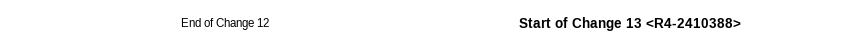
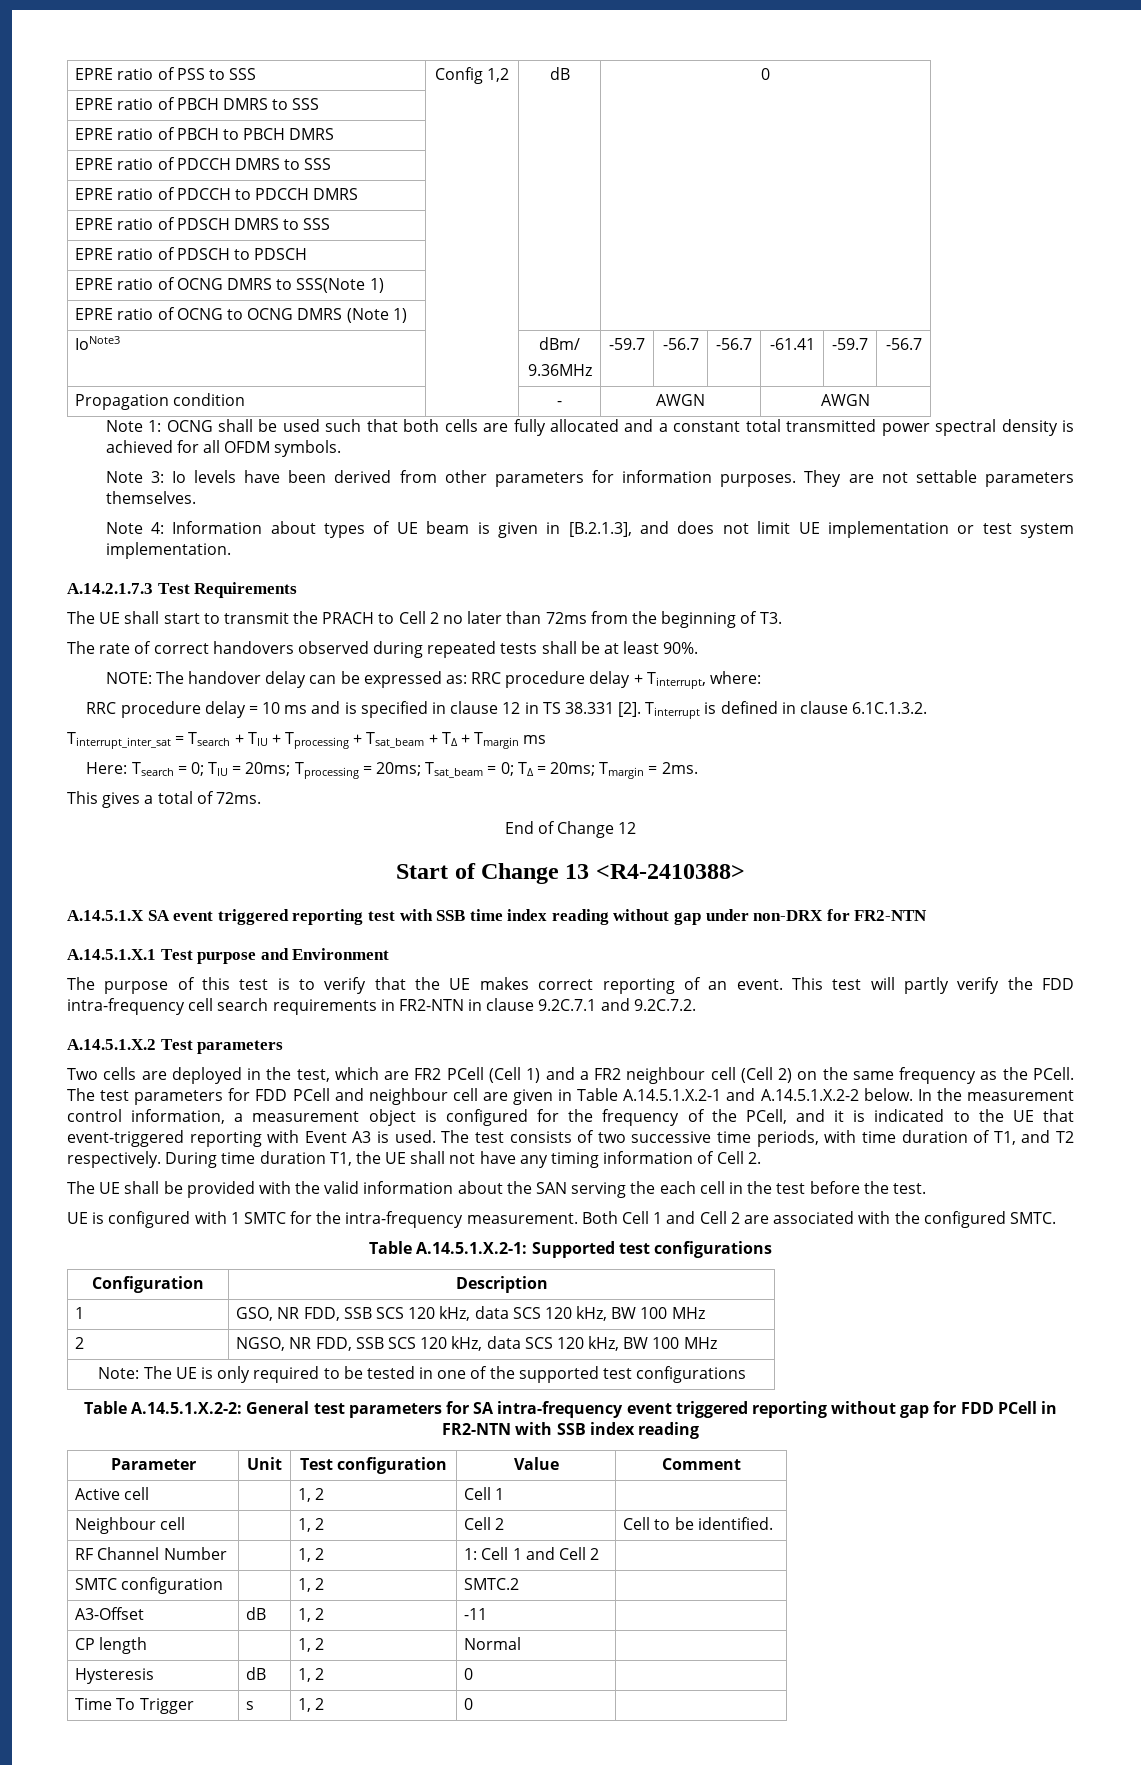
+ EPRE ratio of PSS to SSS | Config 1,2 | dB | 0
+ EPRE ratio of PBCH DMRS to SSS | | |
+ EPRE ratio of PBCH to PBCH DMRS | | |
+ EPRE ratio of PDCCH DMRS to SSS | | |
+ EPRE ratio of PDCCH to PDCCH DMRS | | |
+ EPRE ratio of PDSCH DMRS to SSS | | |
+ EPRE ratio of PDSCH to PDSCH | | |
+ EPRE ratio of OCNG DMRS to SSS(Note 1) | | |
+ EPRE ratio of OCNG to OCNG DMRS (Note 1) | | |
+ IoNote3 | | dBm/
+ 9.36MHz | -59.7 | -56.7 | -56.7 | -61.41 | -59.7 | -56.7
+ Propagation condition | | - | AWGN | AWGN
+ Note 1: OCNG shall be used such that both cells are fully allocated and a constant total transmitted power spectral density is achieved for all OFDM symbols.
+ Note 3: Io levels have been derived from other parameters for information purposes. They are not settable parameters themselves.
+ Note 4: Information about types of UE beam is given in [B.2.1.3], and does not limit UE implementation or test system implementation.
+ A.14.2.1.7.3 Test Requirements
+ The UE shall start to transmit the PRACH to Cell 2 no later than 72ms from the beginning of T3.
+ The rate of correct handovers observed during repeated tests shall be at least 90%.
+ NOTE: The handover delay can be expressed as: RRC procedure delay + Tinterrupt, where:
+ RRC procedure delay = 10 ms and is specified in clause 12 in TS 38.331 [2]. Tinterrupt is defined in clause 6.1C.1.3.2.
+ Tinterrupt_inter_sat = Tsearch + TIU + Tprocessing + Tsat_beam + T∆ + Tmargin ms
+ Here: Tsearch = 0; TIU = 20ms; Tprocessing = 20ms; Tsat_beam = 0; T∆ = 20ms; Tmargin = 2ms.
+ This gives a total of 72ms.
+ A.14.5.1.X SA event triggered reporting test with SSB time index reading without gap under non-DRX for FR2-NTN
+ A.14.5.1.X.1 Test purpose and Environment
+ The purpose of this test is to verify that the UE makes correct reporting of an event. This test will partly verify the FDD intra-frequency cell search requirements in FR2-NTN in clause 9.2C.7.1 and 9.2C.7.2.
+ A.14.5.1.X.2 Test parameters
+ Two cells are deployed in the test, which are FR2 PCell (Cell 1) and a FR2 neighbour cell (Cell 2) on the same frequency as the PCell. The test parameters for FDD PCell and neighbour cell are given in Table A.14.5.1.X.2-1 and A.14.5.1.X.2-2 below. In the measurement control information, a measurement object is configured for the frequency of the PCell, and it is indicated to the UE that event-triggered reporting with Event A3 is used. The test consists of two successive time periods, with time duration of T1, and T2 respectively. During time duration T1, the UE shall not have any timing information of Cell 2.
+ The UE shall be provided with the valid information about the SAN serving the each cell in the test before the test.
+ UE is configured with 1 SMTC for the intra-frequency measurement. Both Cell 1 and Cell 2 are associated with the configured SMTC.
+ Table A.14.5.1.X.2-1: Supported test configurations
+ Configuration | Description
+ 1 | GSO, NR FDD, SSB SCS 120 kHz, data SCS 120 kHz, BW 100 MHz
+ 2 | NGSO, NR FDD, SSB SCS 120 kHz, data SCS 120 kHz, BW 100 MHz
+ Note: The UE is only required to be tested in one of the supported test configurations
+ Table A.14.5.1.X.2-2: General test parameters for SA intra-frequency event triggered reporting without gap for FDD PCell in FR2-NTN with SSB index reading
+ Parameter | Unit | Test configuration | Value | Comment
+ Active cell | | 1, 2 | Cell 1 |
+ Neighbour cell | | 1, 2 | Cell 2 | Cell to be identified.
+ RF Channel Number | | 1, 2 | 1: Cell 1 and Cell 2 |
+ SMTC configuration | | 1, 2 | SMTC.2 |
+ A3-Offset | dB | 1, 2 | -11 |
+ CP length | | 1, 2 | Normal |
+ Hysteresis | dB | 1, 2 | 0 |
+ Time To Trigger | s | 1, 2 | 0 |

